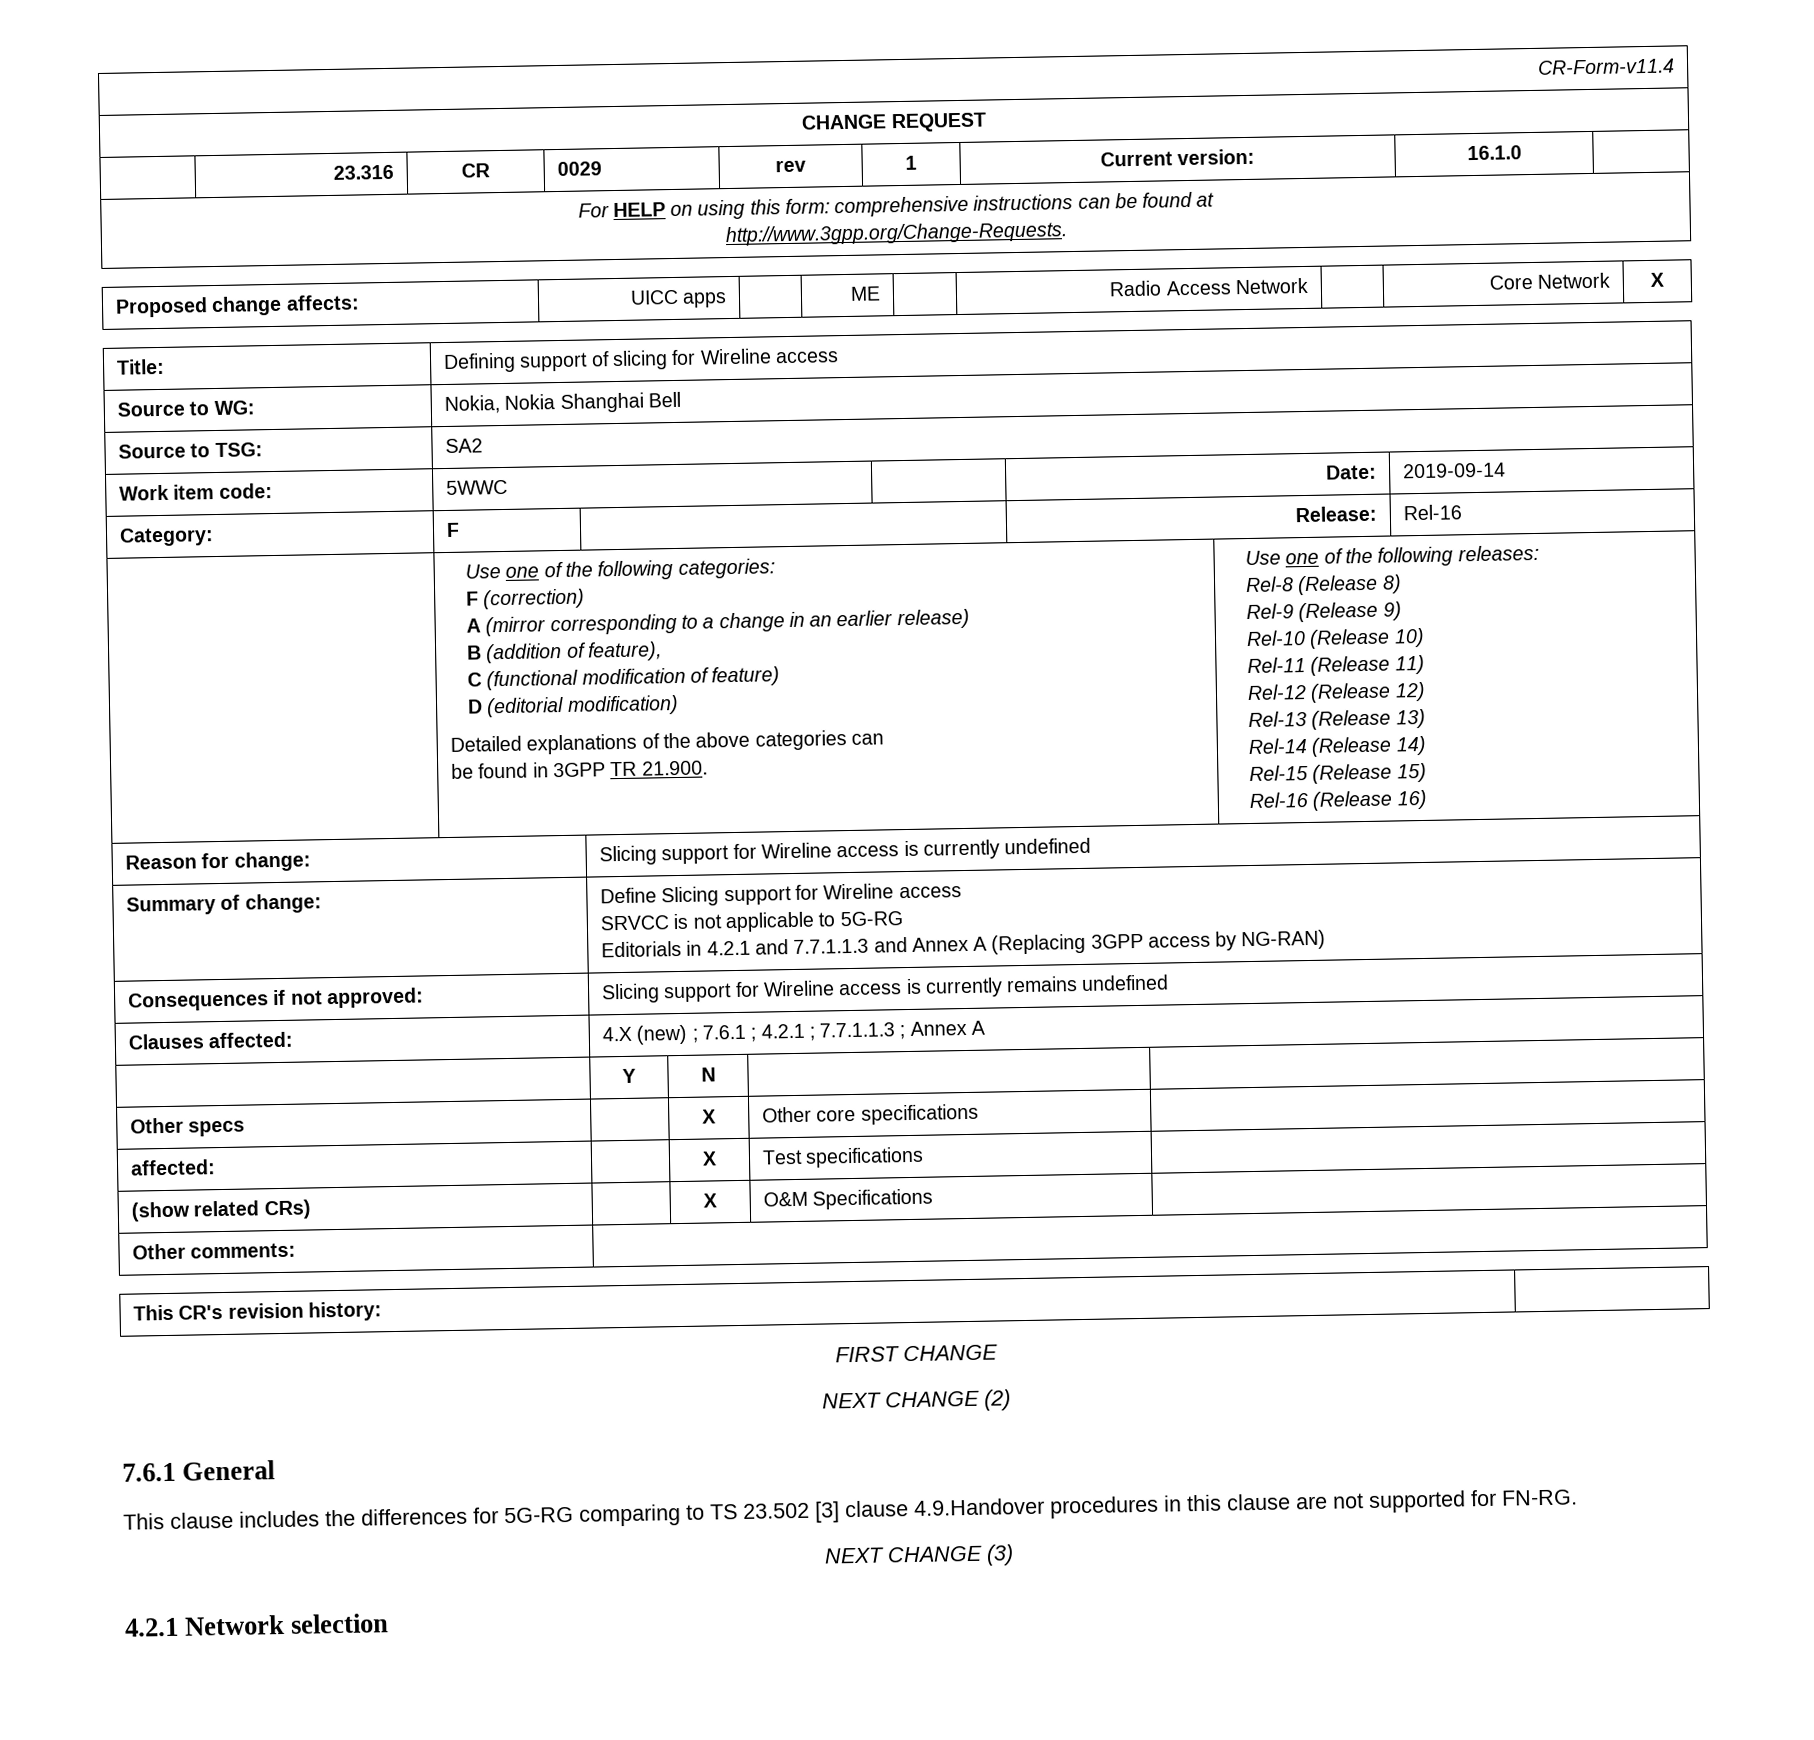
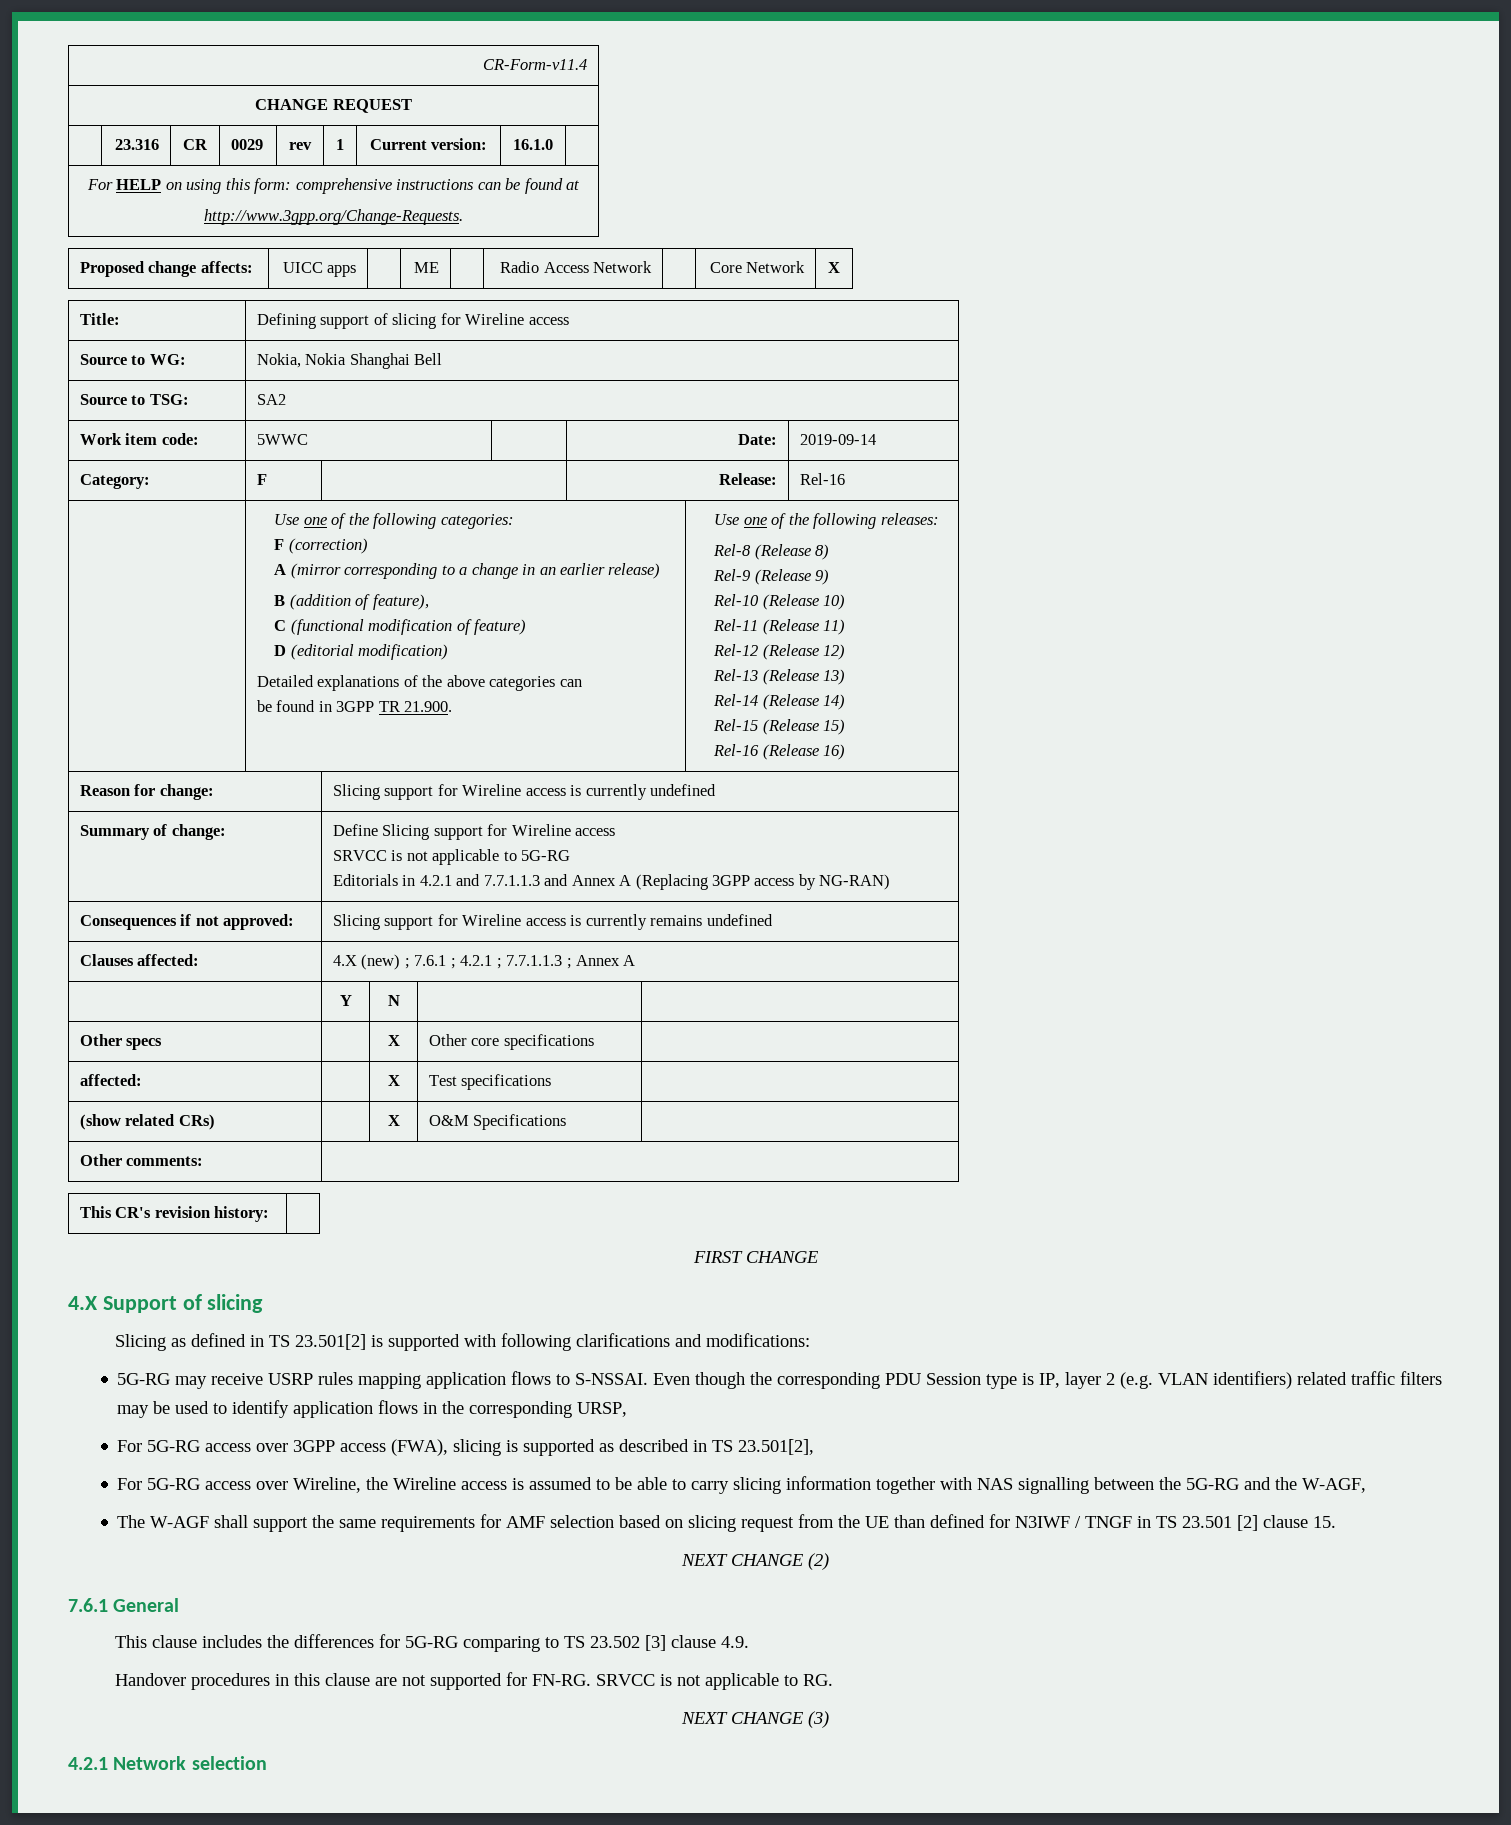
+ 4.X Support of slicing
+ Slicing as defined in TS 23.501[2] is supported with following clarifications and modifications:
+ 5G-RG may receive USRP rules mapping application flows to S-NSSAI. Even though the corresponding PDU Session type is IP, layer 2 (e.g. VLAN identifiers) related traffic filters may be used to identify application flows in the corresponding URSP,
+ For 5G-RG access over 3GPP access (FWA), slicing is supported as described in TS 23.501[2],
+ For 5G-RG access over Wireline, the Wireline access is assumed to be able to carry slicing information together with NAS signalling between the 5G-RG and the W-AGF,
+ The W-AGF shall support the same requirements for AMF selection based on slicing request from the UE than defined for N3IWF / TNGF in TS 23.501 [2] clause 15.
- This clause includes the differences for 5G-RG comparing to TS 23.502 [3] clause 4.9.Handover procedures in this clause are not supported for FN-RG.
+ This clause includes the differences for 5G-RG comparing to TS 23.502 [3] clause 4.9.
+ Handover procedures in this clause are not supported for FN-RG. SRVCC is not applicable to RG.

